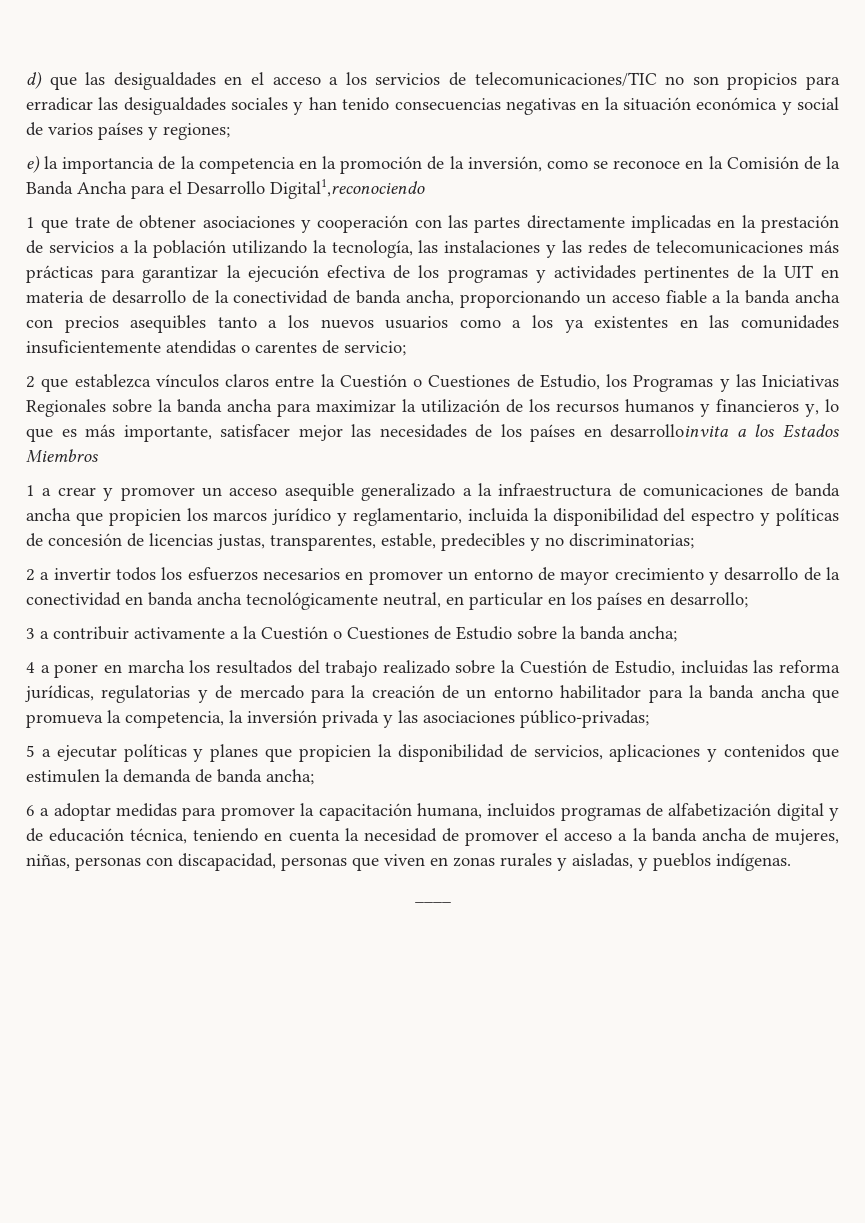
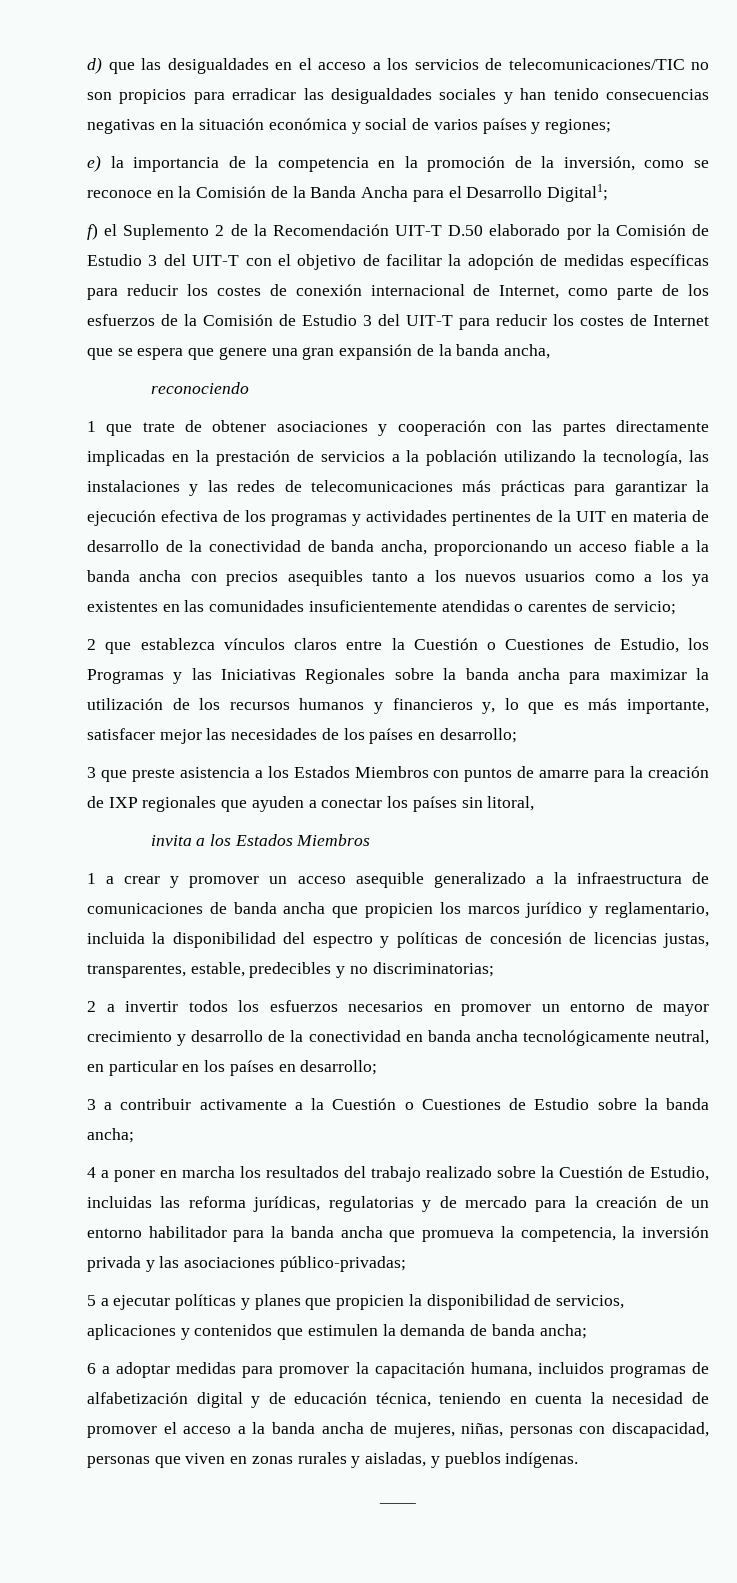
- e) la importancia de la competencia en la promoción de la inversión, como se reconoce en la Comisión de la Banda Ancha para el Desarrollo Digital1,reconociendo
+ e) la importancia de la competencia en la promoción de la inversión, como se reconoce en la Comisión de la Banda Ancha para el Desarrollo Digital1;
+ f) el Suplemento 2 de la Recomendación UIT-T D.50 elaborado por la Comisión de Estudio 3 del UIT-T con el objetivo de facilitar la adopción de medidas específicas para reducir los costes de conexión internacional de Internet, como parte de los esfuerzos de la Comisión de Estudio 3 del UIT-T para reducir los costes de Internet que se espera que genere una gran expansión de la banda ancha,
+ reconociendo
- 2 que establezca vínculos claros entre la Cuestión o Cuestiones de Estudio, los Programas y las Iniciativas Regionales sobre la banda ancha para maximizar la utilización de los recursos humanos y financieros y, lo que es más importante, satisfacer mejor las necesidades de los países en desarrolloinvita a los Estados Miembros
+ 2 que establezca vínculos claros entre la Cuestión o Cuestiones de Estudio, los Programas y las Iniciativas Regionales sobre la banda ancha para maximizar la utilización de los recursos humanos y financieros y, lo que es más importante, satisfacer mejor las necesidades de los países en desarrollo;
+ 3 que preste asistencia a los Estados Miembros con puntos de amarre para la creación de IXP regionales que ayuden a conectar los países sin litoral,
+ invita a los Estados Miembros

